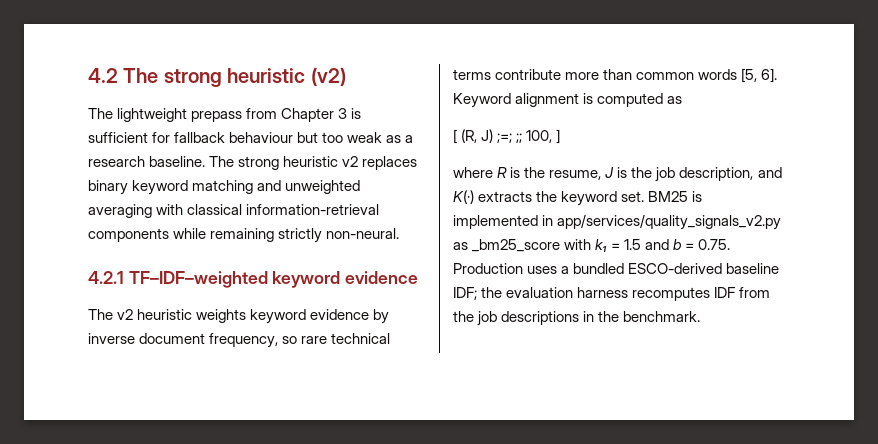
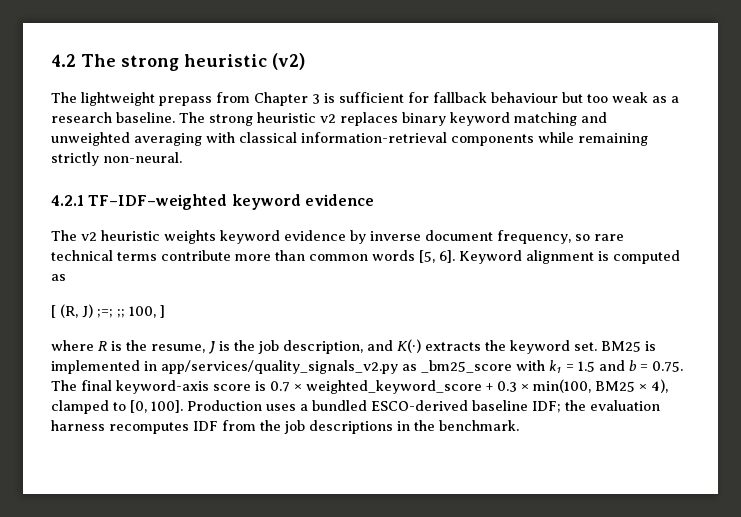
- BM25 is implemented in app/services/quality_signals_v2.py as _bm25_score with k₁ = 1.5 and b = 0.75. Production uses a bundled ESCO-derived baseline IDF; the evaluation harness recomputes IDF from the job descriptions in the benchmark.
+ BM25 is implemented in app/services/quality_signals_v2.py as _bm25_score with k₁ = 1.5 and b = 0.75. The final keyword-axis score is 0.7 × weighted_keyword_score + 0.3 × min(100, BM25 × 4), clamped to [0, 100]. Production uses a bundled ESCO-derived baseline IDF; the evaluation harness recomputes IDF from the job descriptions in the benchmark.

